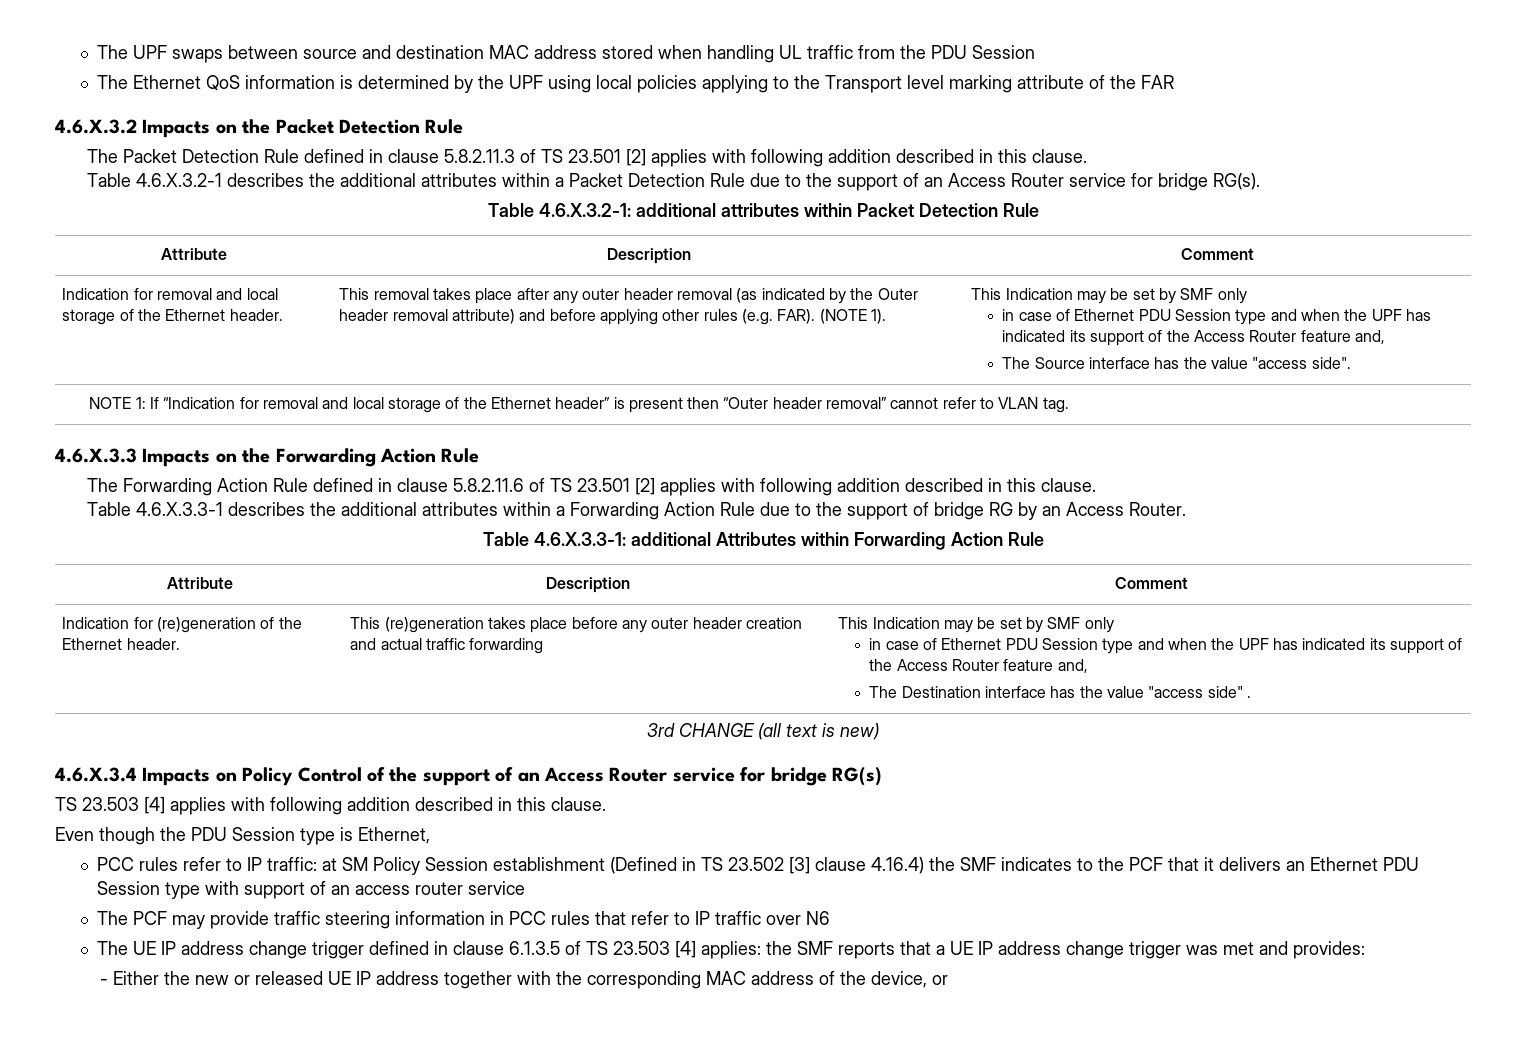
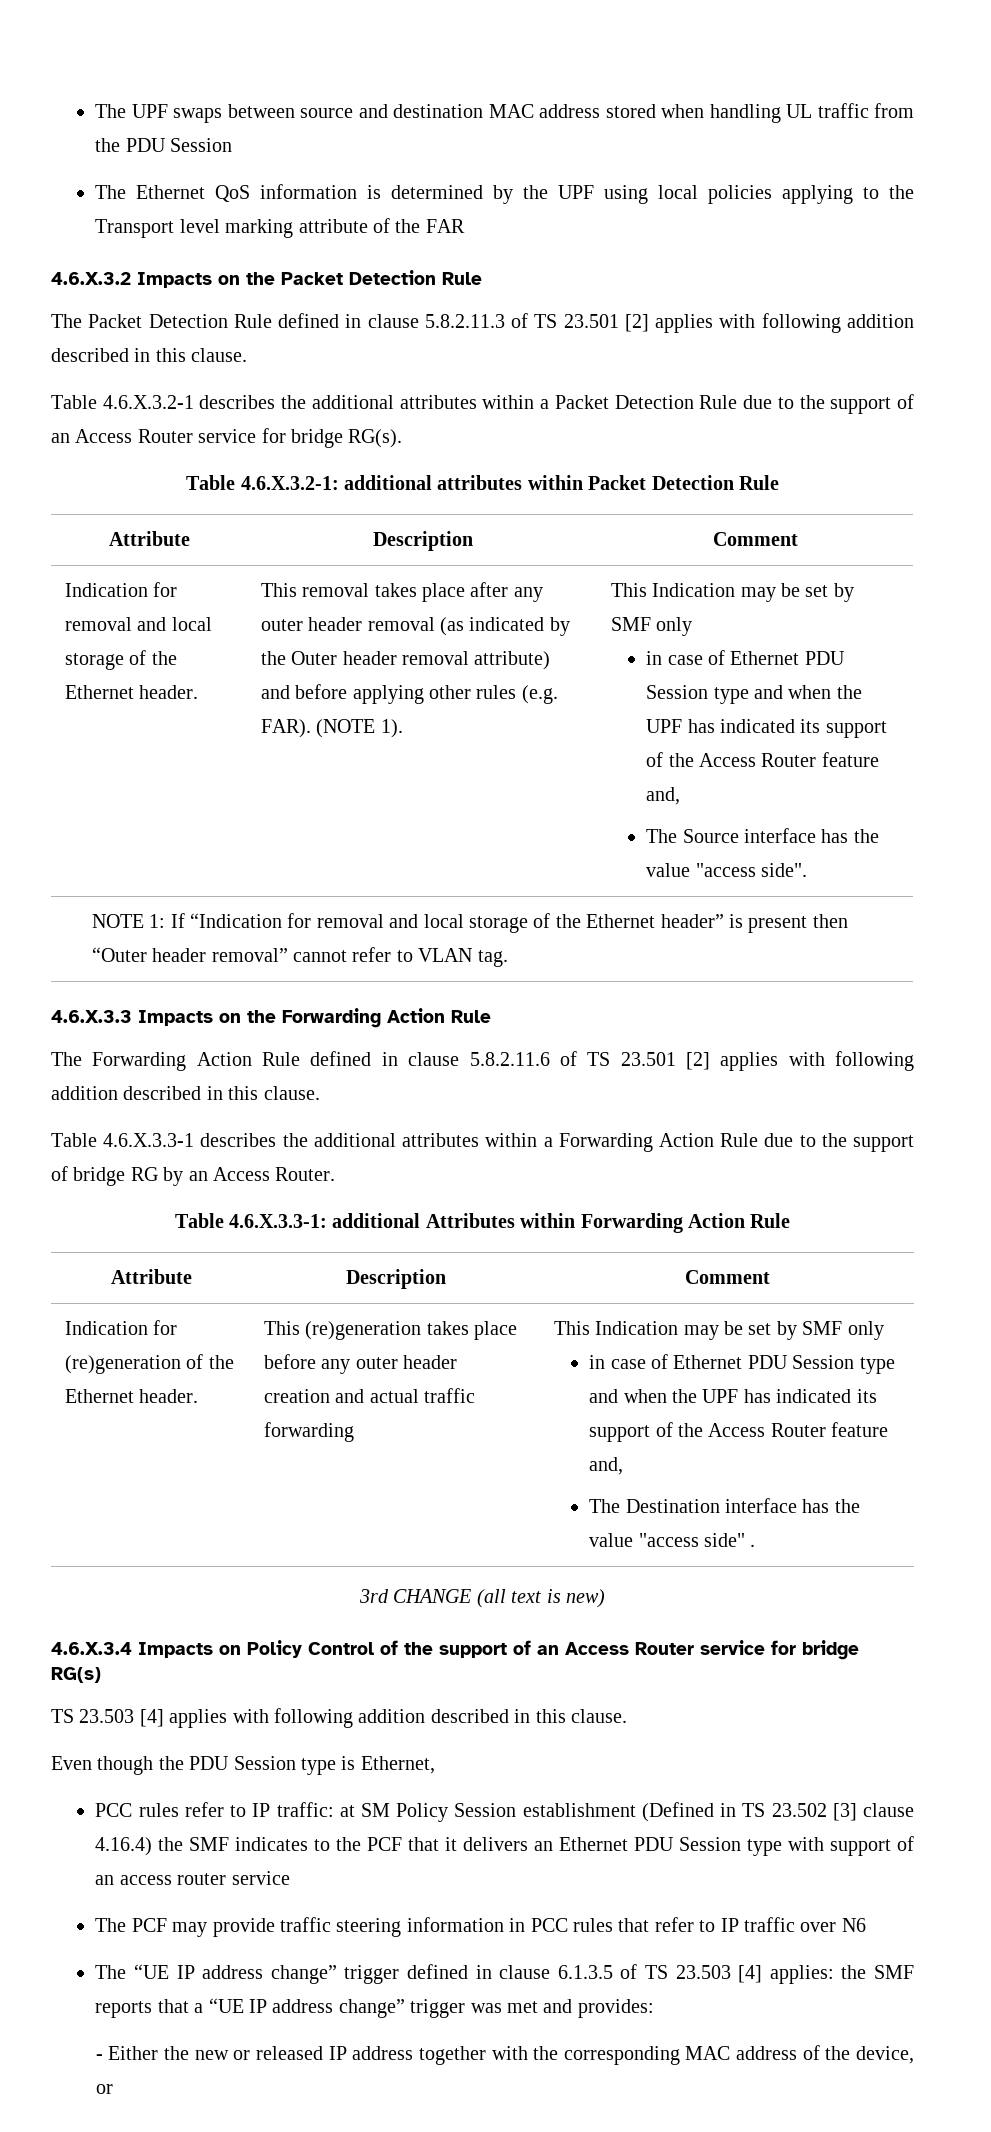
- The UE IP address change trigger defined in clause 6.1.3.5 of TS 23.503 [4] applies: the SMF reports that a UE IP address change trigger was met and provides:
+ The “UE IP address change” trigger defined in clause 6.1.3.5 of TS 23.503 [4] applies: the SMF reports that a “UE IP address change” trigger was met and provides:
- - Either the new or released UE IP address together with the corresponding MAC address of the device, or
+ - Either the new or released IP address together with the corresponding MAC address of the device, or

